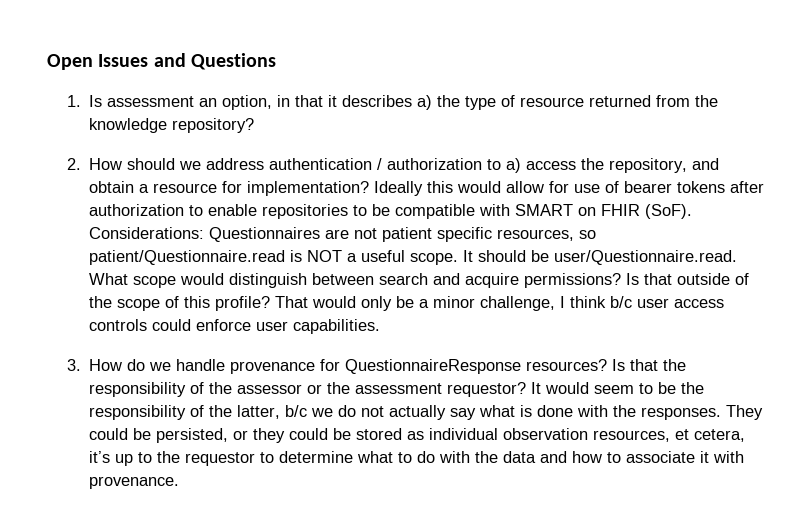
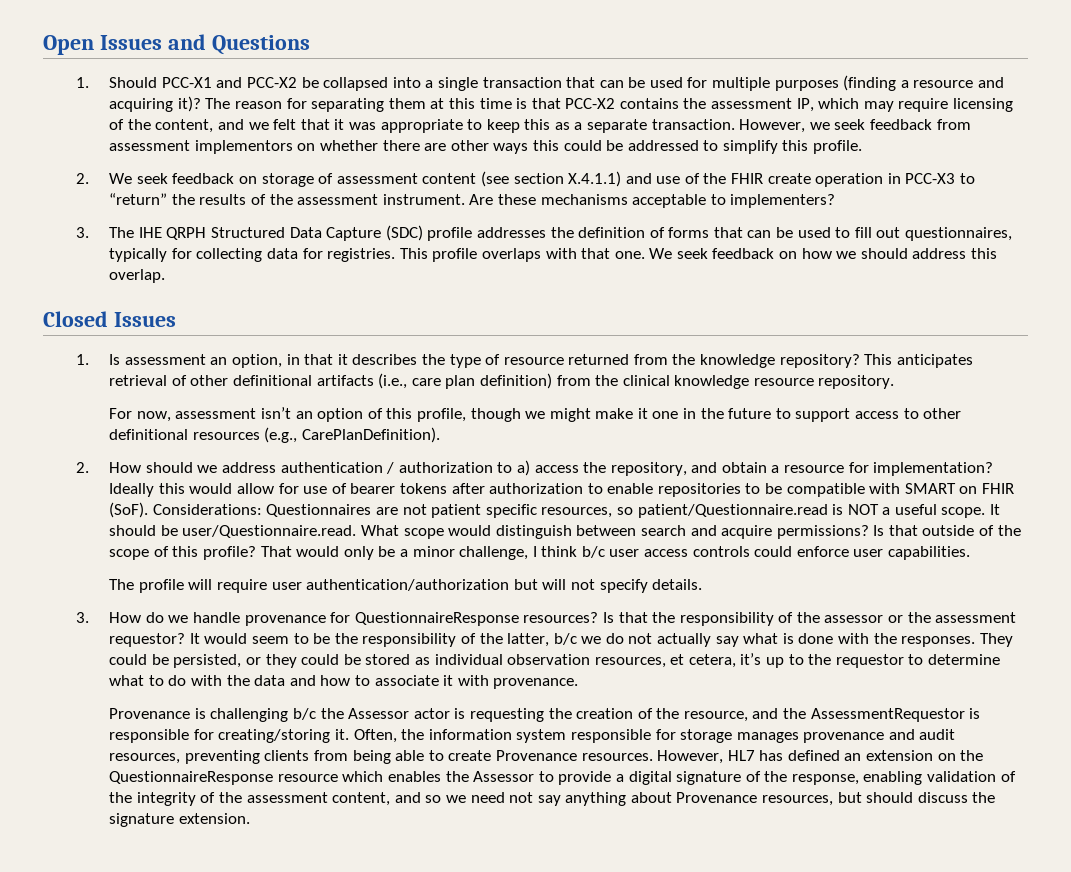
+ 1. Should PCC-X1 and PCC-X2 be collapsed into a single transaction that can be used for multiple purposes (finding a resource and acquiring it)? The reason for separating them at this time is that PCC-X2 contains the assessment IP, which may require licensing of the content, and we felt that it was appropriate to keep this as a separate transaction. However, we seek feedback from assessment implementors on whether there are other ways this could be addressed to simplify this profile.
+ 2. We seek feedback on storage of assessment content (see section X.4.1.1) and use of the FHIR create operation in PCC-X3 to “return” the results of the assessment instrument. Are these mechanisms acceptable to implementers?
+ 3. The IHE QRPH Structured Data Capture (SDC) profile addresses the definition of forms that can be used to fill out questionnaires, typically for collecting data for registries. This profile overlaps with that one. We seek feedback on how we should address this overlap.
+ Closed Issues
- 1. Is assessment an option, in that it describes a) the type of resource returned from the knowledge repository?
+ 1. Is assessment an option, in that it describes the type of resource returned from the knowledge repository? This anticipates retrieval of other definitional artifacts (i.e., care plan definition) from the clinical knowledge resource repository.
+ For now, assessment isn’t an option of this profile, though we might make it one in the future to support access to other definitional resources (e.g., CarePlanDefinition).
+ The profile will require user authentication/authorization but will not specify details.
+ Provenance is challenging b/c the Assessor actor is requesting the creation of the resource, and the AssessmentRequestor is responsible for creating/storing it. Often, the information system responsible for storage manages provenance and audit resources, preventing clients from being able to create Provenance resources. However, HL7 has defined an extension on the QuestionnaireResponse resource which enables the Assessor to provide a digital signature of the response, enabling validation of the integrity of the assessment content, and so we need not say anything about Provenance resources, but should discuss the signature extension.

